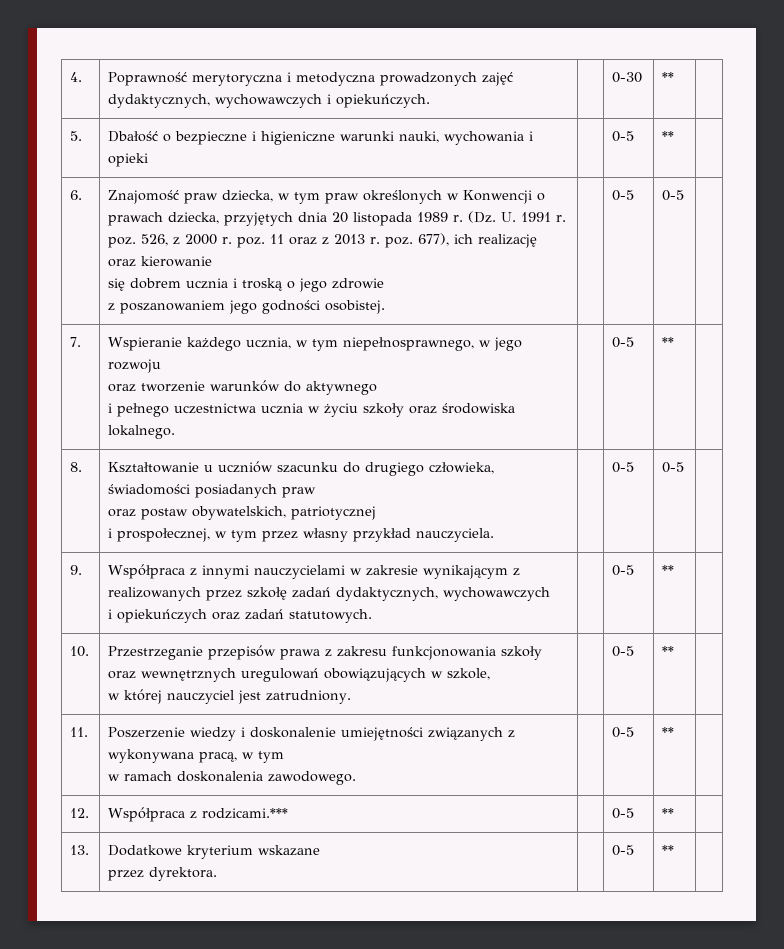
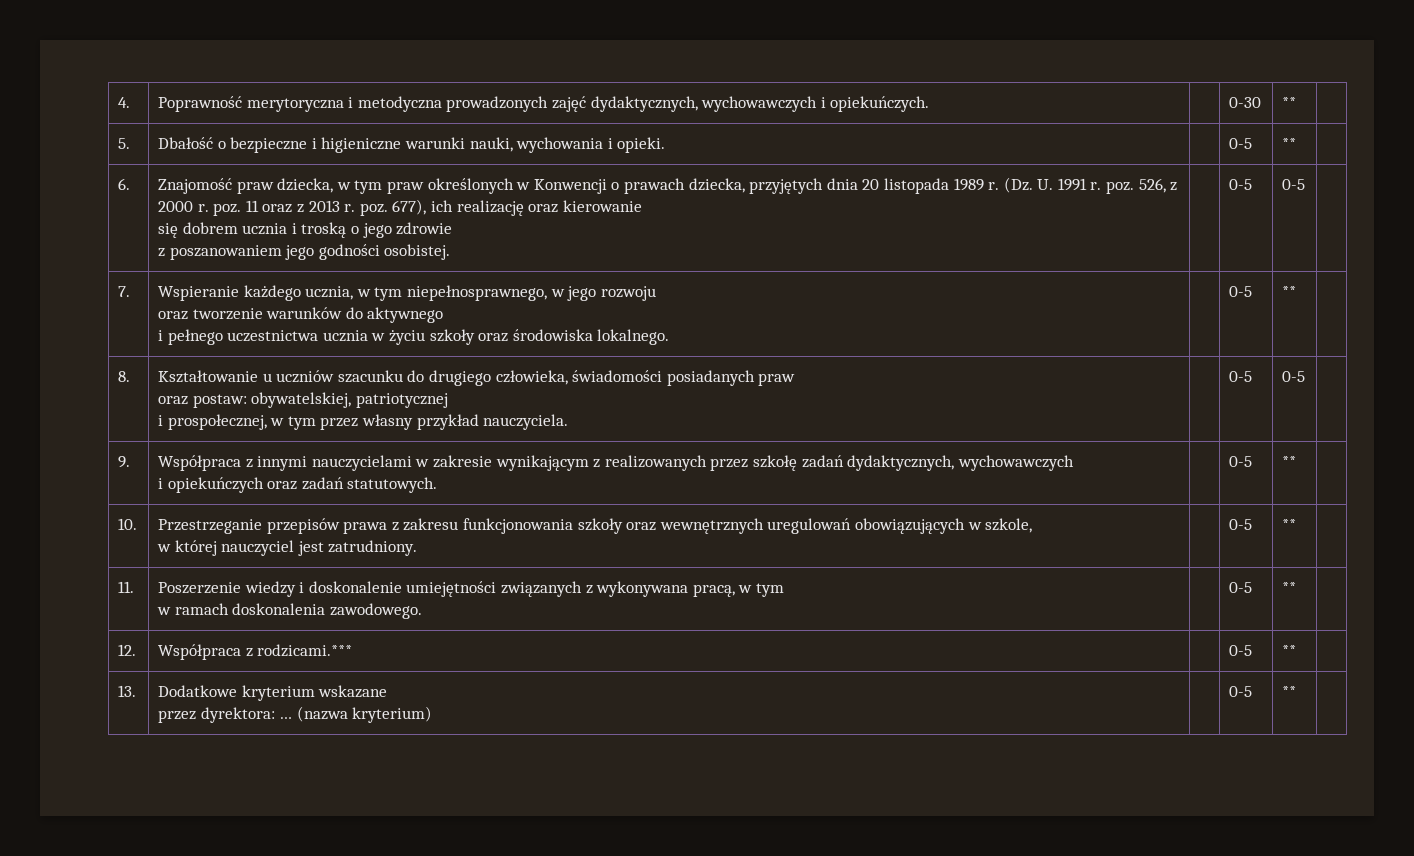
- 5. | Dbałość o bezpieczne i higieniczne warunki nauki, wychowania i opieki | | 0-5 | ** |
+ 5. | Dbałość o bezpieczne i higieniczne warunki nauki, wychowania i opieki. | | 0-5 | ** |
  8. | Kształtowanie u uczniów szacunku do drugiego człowieka, świadomości posiadanych praw
- oraz postaw obywatelskich, patriotycznej
+ oraz postaw: obywatelskiej, patriotycznej
  13. | Dodatkowe kryterium wskazane
- przez dyrektora. | | 0-5 | ** |
+ przez dyrektora: … (nazwa kryterium) | | 0-5 | ** |

